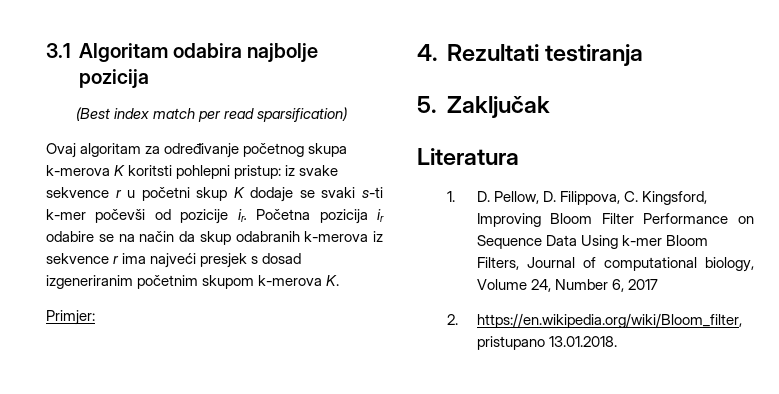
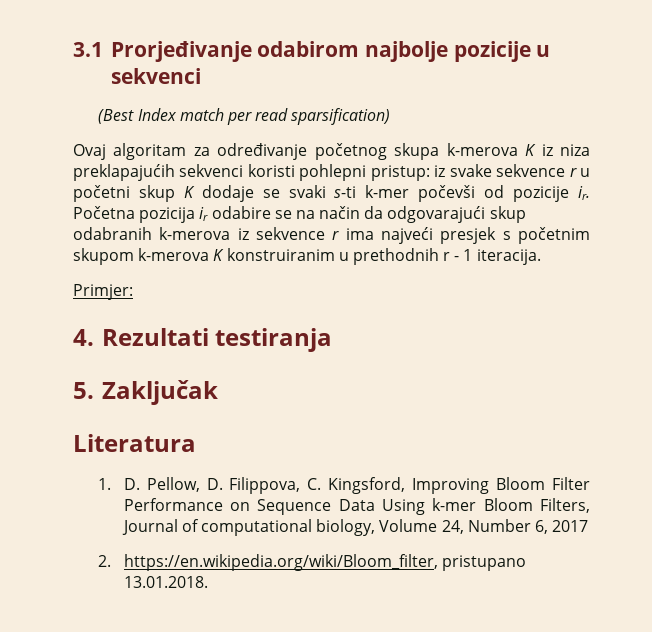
- 3.1 Algoritam odabira najbolje pozicija
+ 3.1 Prorjeđivanje odabirom najbolje pozicije u sekvenci
- (Best index match per read sparsification)
+ (Best Index match per read sparsification)
- Ovaj algoritam za određivanje početnog skupa k-merova K koritsti pohlepni pristup: iz svake sekvence r u početni skup K dodaje se svaki s-ti k-mer počevši od pozicije ir.
+ Ovaj algoritam za određivanje početnog skupa k-merova K iz niza preklapajućih sekvenci koristi pohlepni pristup: iz svake sekvence r u početni skup K dodaje se svaki s-ti k-mer počevši od pozicije ir.
- Početna pozicija ir odabire se na način da skup odabranih k-merova iz sekvence r ima najveći presjek s dosad izgeneriranim početnim skupom k-merova K.
+ Početna pozicija ir odabire se na način da odgovarajući skup odabranih k-merova iz sekvence r ima najveći presjek s početnim skupom k-merova K konstruiranim u prethodnih r - 1 iteracija.

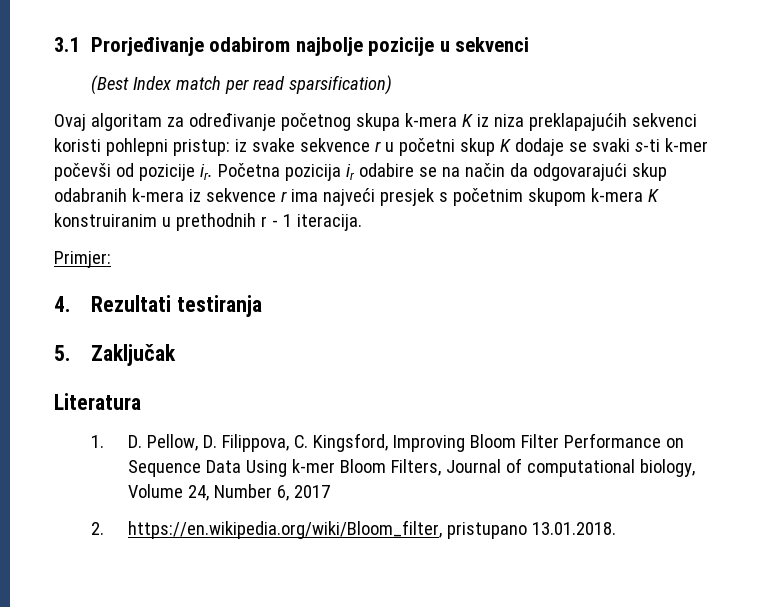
- Ovaj algoritam za određivanje početnog skupa k-merova K iz niza preklapajućih sekvenci koristi pohlepni pristup: iz svake sekvence r u početni skup K dodaje se svaki s-ti k-mer počevši od pozicije ir.
+ Ovaj algoritam za određivanje početnog skupa k-mera K iz niza preklapajućih sekvenci koristi pohlepni pristup: iz svake sekvence r u početni skup K dodaje se svaki s-ti k-mer počevši od pozicije ir.
- Početna pozicija ir odabire se na način da odgovarajući skup odabranih k-merova iz sekvence r ima najveći presjek s početnim skupom k-merova K konstruiranim u prethodnih r - 1 iteracija.
+ Početna pozicija ir odabire se na način da odgovarajući skup odabranih k-mera iz sekvence r ima najveći presjek s početnim skupom k-mera K konstruiranim u prethodnih r - 1 iteracija.

